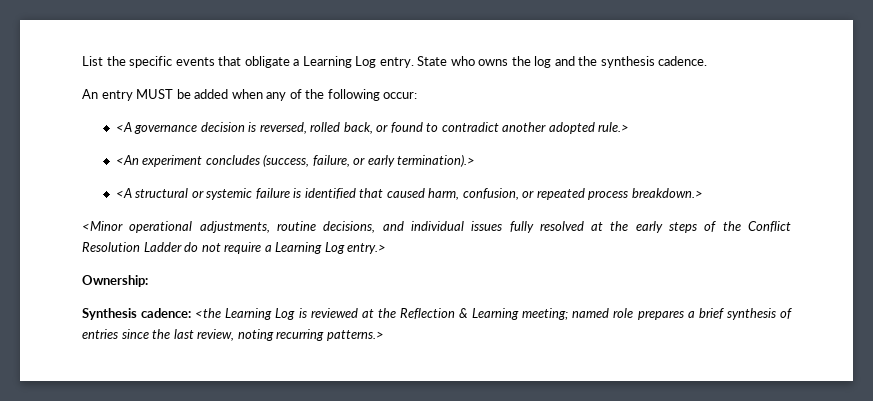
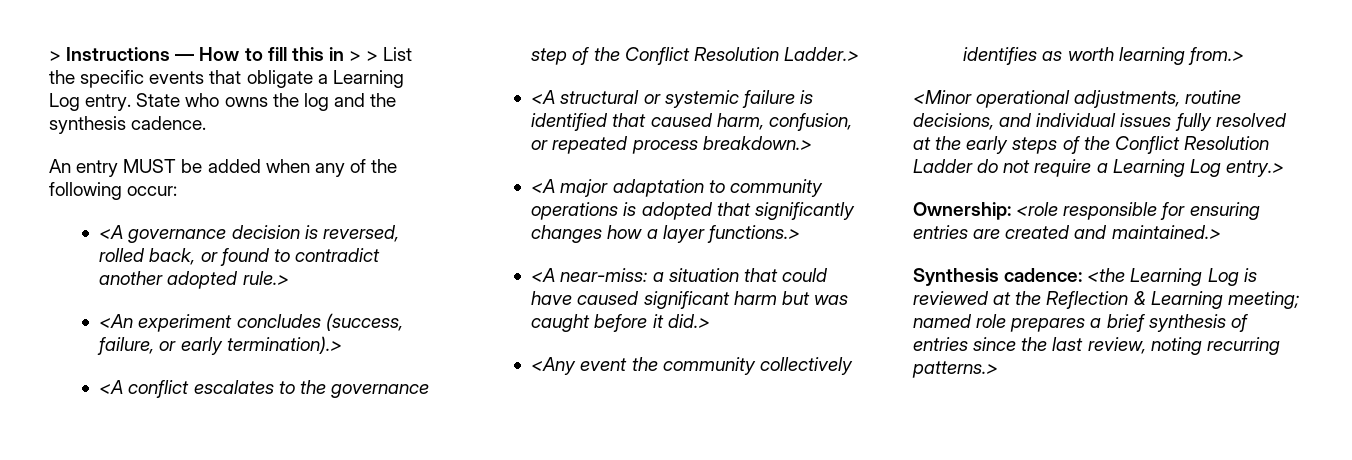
- List the specific events that obligate a Learning Log entry.
+ > Instructions — How to fill this in > > List the specific events that obligate a Learning Log entry.
+ <A conflict escalates to the governance step of the Conflict Resolution Ladder.>
+ <A major adaptation to community operations is adopted that significantly changes how a layer functions.>
+ <A near-miss: a situation that could have caused significant harm but was caught before it did.>
+ <Any event the community collectively identifies as worth learning from.>
- Ownership:
+ Ownership: <role responsible for ensuring entries are created and maintained.>

